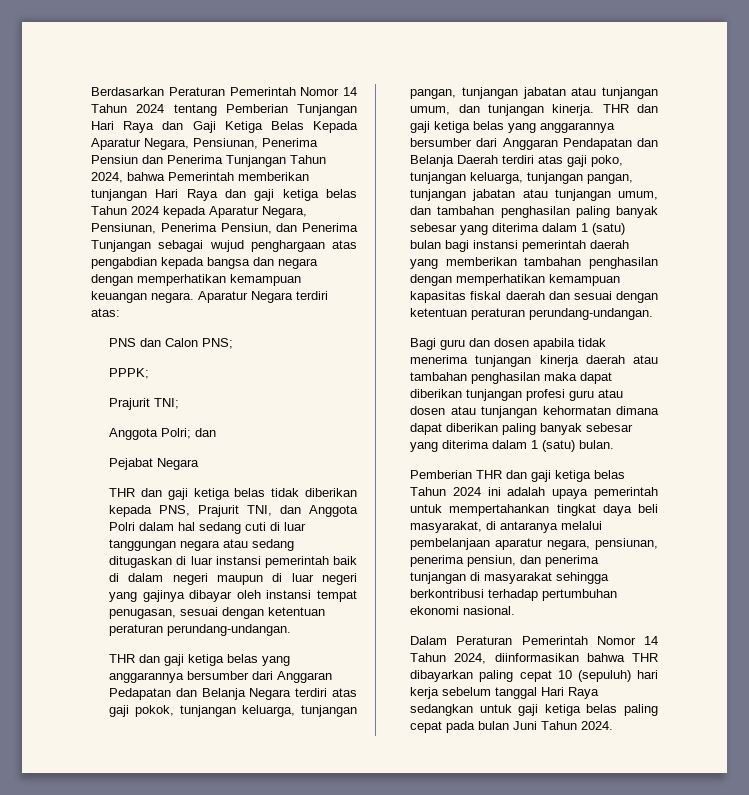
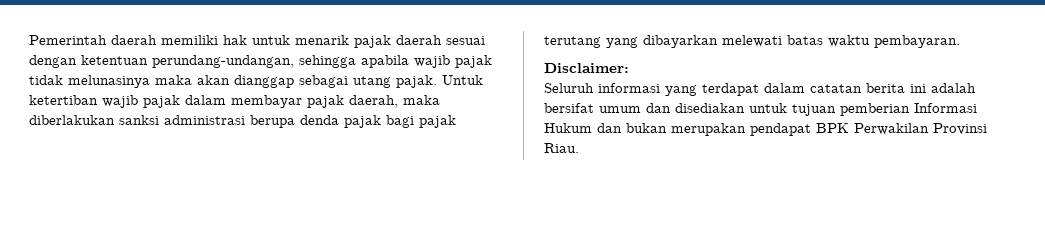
- Berdasarkan Peraturan Pemerintah Nomor 14 Tahun 2024 tentang Pemberian Tunjangan Hari Raya dan Gaji Ketiga Belas Kepada Aparatur Negara, Pensiunan, Penerima Pensiun dan Penerima Tunjangan Tahun 2024, bahwa Pemerintah memberikan tunjangan Hari Raya dan gaji ketiga belas Tahun 2024 kepada Aparatur Negara, Pensiunan, Penerima Pensiun, dan Penerima Tunjangan sebagai wujud penghargaan atas pengabdian kepada bangsa dan negara dengan memperhatikan kemampuan keuangan negara. Aparatur Negara terdiri atas:
- PNS dan Calon PNS;
- PPPK;
- Prajurit TNI;
- Anggota Polri; dan
- Pejabat Negara
- THR dan gaji ketiga belas tidak diberikan kepada PNS, Prajurit TNI, dan Anggota Polri dalam hal sedang cuti di luar tanggungan negara atau sedang ditugaskan di luar instansi pemerintah baik di dalam negeri maupun di luar negeri yang gajinya dibayar oleh instansi tempat penugasan, sesuai dengan ketentuan peraturan perundang-undangan.
- THR dan gaji ketiga belas yang anggarannya bersumber dari Anggaran Pedapatan dan Belanja Negara terdiri atas gaji pokok, tunjangan keluarga, tunjangan pangan, tunjangan jabatan atau tunjangan umum, dan tunjangan kinerja. THR dan gaji ketiga belas yang anggarannya bersumber dari Anggaran Pendapatan dan Belanja Daerah terdiri atas gaji poko, tunjangan keluarga, tunjangan pangan, tunjangan jabatan atau tunjangan umum, dan tambahan penghasilan paling banyak sebesar yang diterima dalam 1 (satu) bulan bagi instansi pemerintah daerah yang memberikan tambahan penghasilan dengan memperhatikan kemampuan kapasitas fiskal daerah dan sesuai dengan ketentuan peraturan perundang-undangan.
- Bagi guru dan dosen apabila tidak menerima tunjangan kinerja daerah atau tambahan penghasilan maka dapat diberikan tunjangan profesi guru atau dosen atau tunjangan kehormatan dimana dapat diberikan paling banyak sebesar yang diterima dalam 1 (satu) bulan.
- Pemberian THR dan gaji ketiga belas Tahun 2024 ini adalah upaya pemerintah untuk mempertahankan tingkat daya beli masyarakat, di antaranya melalui pembelanjaan aparatur negara, pensiunan, penerima pensiun, dan penerima tunjangan di masyarakat sehingga berkontribusi terhadap pertumbuhan ekonomi nasional.
- Dalam Peraturan Pemerintah Nomor 14 Tahun 2024, diinformasikan bahwa THR dibayarkan paling cepat 10 (sepuluh) hari kerja sebelum tanggal Hari Raya sedangkan untuk gaji ketiga belas paling cepat pada bulan Juni Tahun 2024.
+ Pemerintah daerah memiliki hak untuk menarik pajak daerah sesuai dengan ketentuan perundang-undangan, sehingga apabila wajib pajak tidak melunasinya maka akan dianggap sebagai utang pajak. Untuk ketertiban wajib pajak dalam membayar pajak daerah, maka diberlakukan sanksi administrasi berupa denda pajak bagi pajak terutang yang dibayarkan melewati batas waktu pembayaran.
+ Disclaimer:
+ Seluruh informasi yang terdapat dalam catatan berita ini adalah bersifat umum dan disediakan untuk tujuan pemberian Informasi Hukum dan bukan merupakan pendapat BPK Perwakilan Provinsi Riau.

